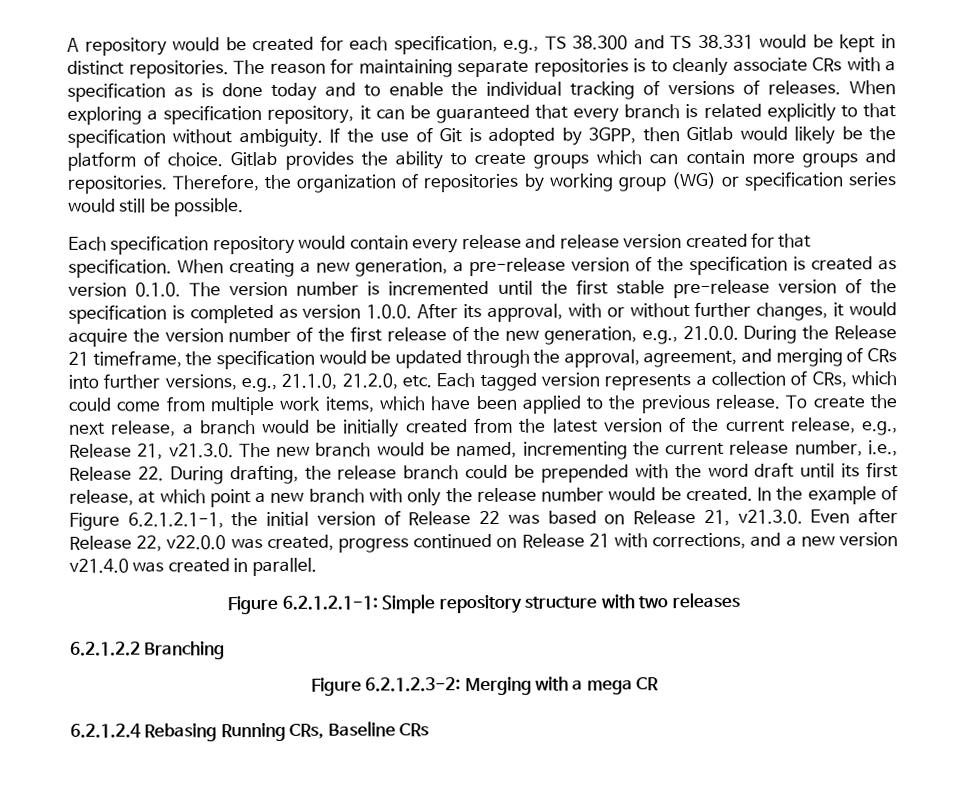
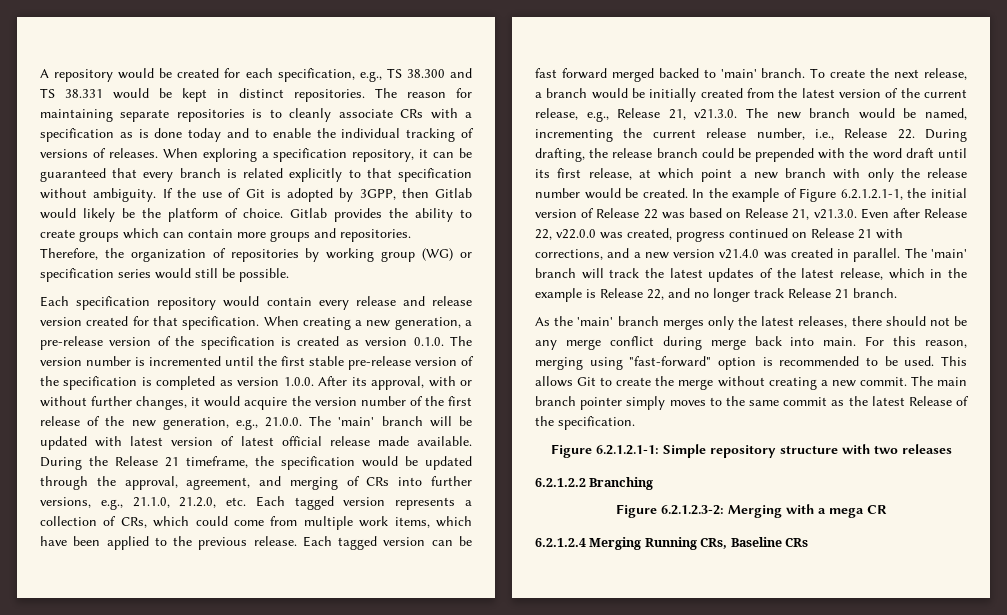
- When creating a new generation, a pre-release version of the specification is created as version 0.1.0. The version number is incremented until the first stable pre-release version of the specification is completed as version 1.0.0. After its approval, with or without further changes, it would acquire the version number of the first release of the new generation, e.g., 21.0.0. During the Release 21 timeframe, the specification would be updated through the approval, agreement, and merging of CRs into further versions, e.g., 21.1.0, 21.2.0, etc. Each tagged version represents a collection of CRs, which could come from multiple work items, which have been applied to the previous release.
+ When creating a new generation, a pre-release version of the specification is created as version 0.1.0. The version number is incremented until the first stable pre-release version of the specification is completed as version 1.0.0. After its approval, with or without further changes, it would acquire the version number of the first release of the new generation, e.g., 21.0.0. The 'main' branch will be updated with latest version of latest official release made available. During the Release 21 timeframe, the specification would be updated through the approval, agreement, and merging of CRs into further versions, e.g., 21.1.0, 21.2.0, etc. Each tagged version represents a collection of CRs, which could come from multiple work items, which have been applied to the previous release.
+ Each tagged version can be fast forward merged backed to 'main' branch.
+ The 'main' branch will track the latest updates of the latest release, which in the example is Release 22, and no longer track Release 21 branch.
+ As the 'main' branch merges only the latest releases, there should not be any merge conflict during merge back into main. For this reason, merging using "fast-forward" option is recommended to be used. This allows Git to create the merge without creating a new commit. The main branch pointer simply moves to the same commit as the latest Release of the specification.
- 6.2.1.2.4 Rebasing Running CRs, Baseline CRs
+ 6.2.1.2.4 Merging Running CRs, Baseline CRs

